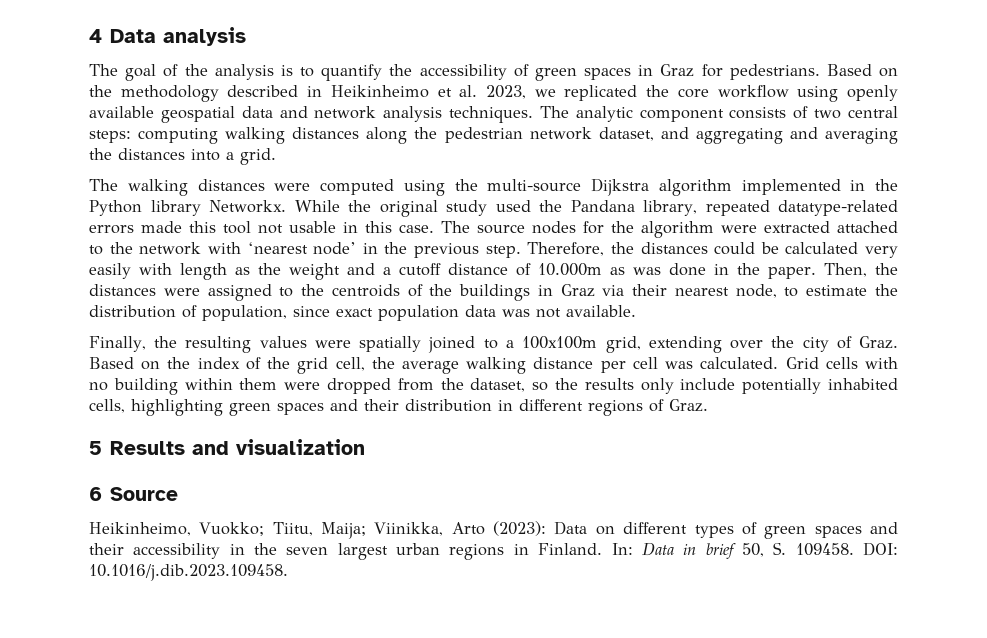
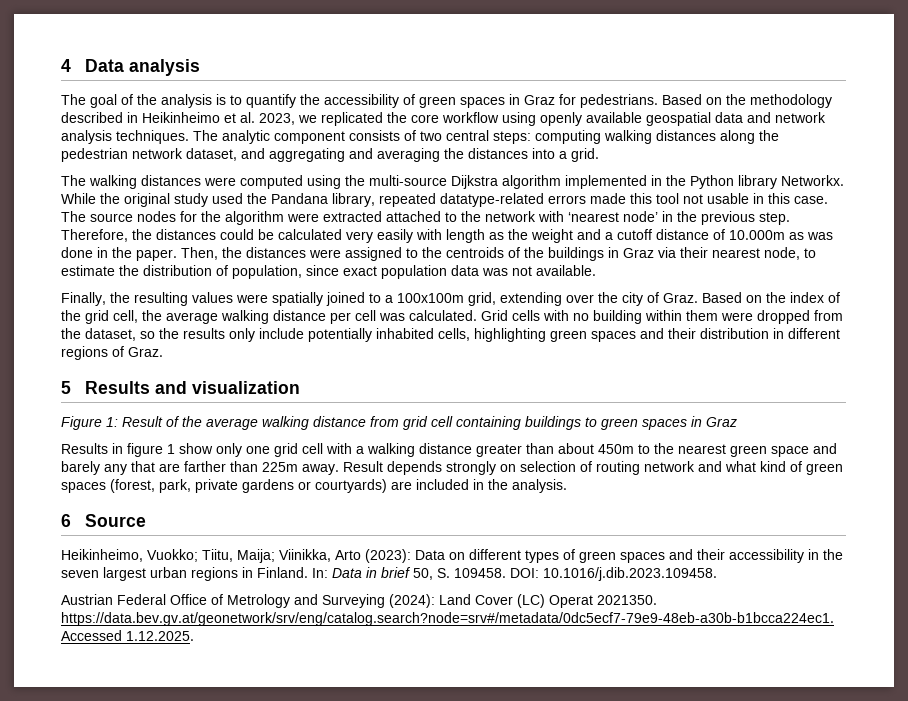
+ Figure 1: Result of the average walking distance from grid cell containing buildings to green spaces in Graz
+ Results in figure 1 show only one grid cell with a walking distance greater than about 450m to the nearest green space and barely any that are farther than 225m away. Result depends strongly on selection of routing network and what kind of green spaces (forest, park, private gardens or courtyards) are included in the analysis.
+ Austrian Federal Office of Metrology and Surveying (2024): Land Cover (LC) Operat 2021350. https://data.bev.gv.at/geonetwork/srv/eng/catalog.search?node=srv#/metadata/0dc5ecf7-79e9-48eb-a30b-b1bcca224ec1. Accessed 1.12.2025.

